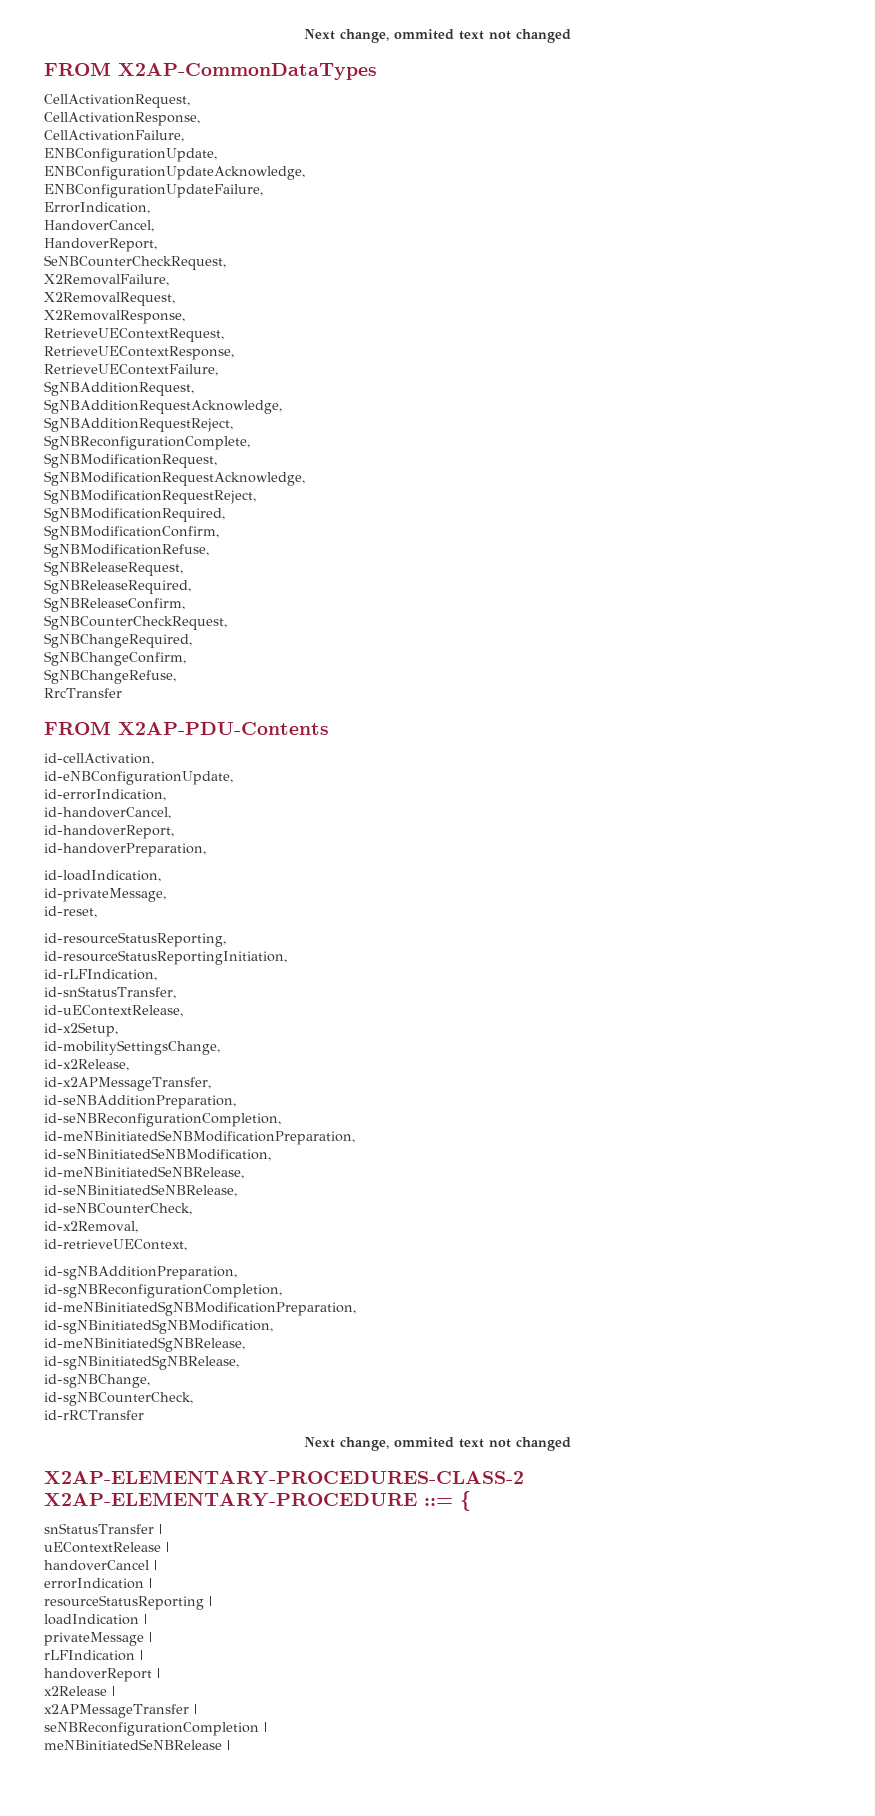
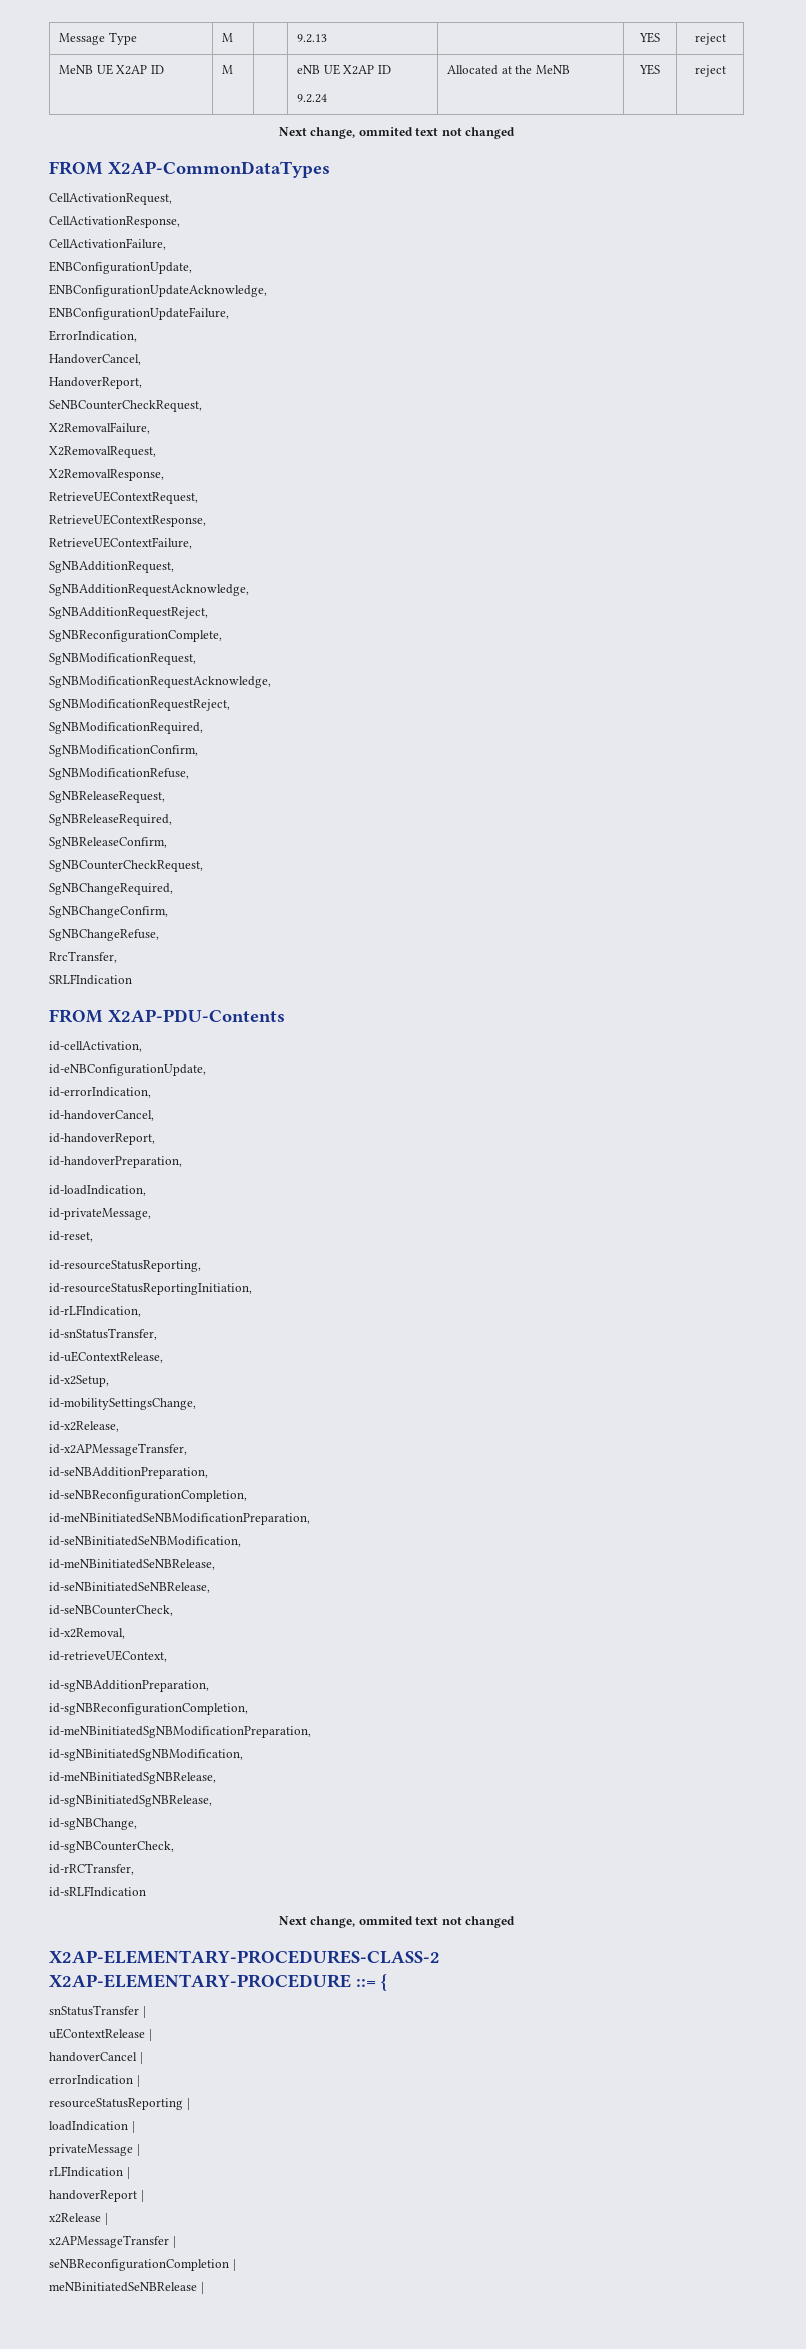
+ Message Type | M | | 9.2.13 | | YES | reject
+ MeNB UE X2AP ID | M | | eNB UE X2AP ID
+ 9.2.24 | Allocated at the MeNB | YES | reject
- RrcTransfer
+ RrcTransfer,
+ SRLFIndication
- id-rRCTransfer
+ id-rRCTransfer,
+ id-sRLFIndication

